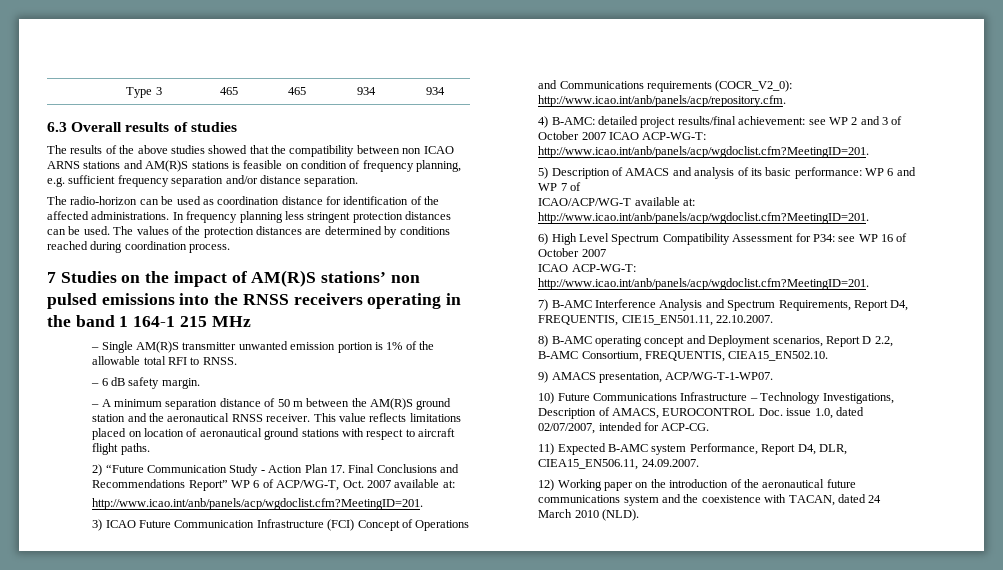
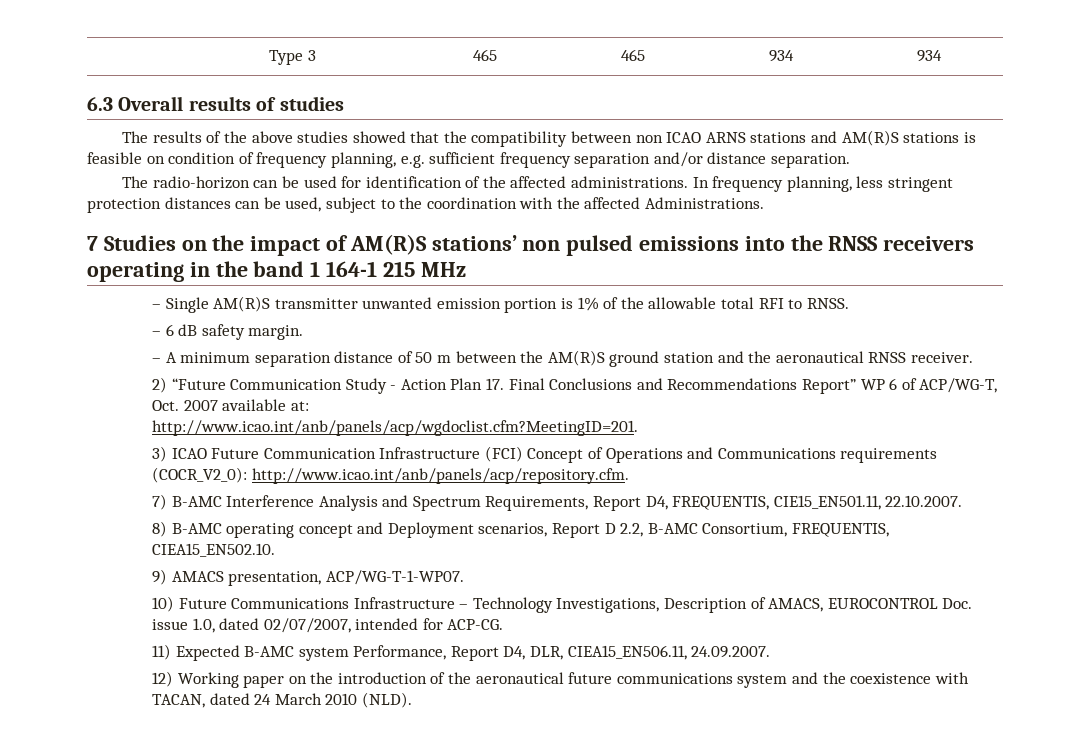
- The radio-horizon can be used as coordination distance for identification of the affected administrations.
+ The radio-horizon can be used for identification of the affected administrations.
- In frequency planning less stringent protection distances can be used. The values of the protection distances are determined by conditions reached during coordination process.
+ In frequency planning, less stringent protection distances can be used, subject to the coordination with the affected Administrations.
- This value reflects limitations placed on location of aeronautical ground stations with respect to aircraft flight paths.
- 4) B-AMC: detailed project results/final achievement: see WP 2 and 3 of October 2007 ICAO ACP-WG-T: http://www.icao.int/anb/panels/acp/wgdoclist.cfm?MeetingID=201.
- 5) Description of AMACS and analysis of its basic performance: WP 6 and WP 7 of
- ICAO/ACP/WG-T available at: http://www.icao.int/anb/panels/acp/wgdoclist.cfm?MeetingID=201.
- 6) High Level Spectrum Compatibility Assessment for P34: see WP 16 of October 2007
- ICAO ACP-WG-T: http://www.icao.int/anb/panels/acp/wgdoclist.cfm?MeetingID=201.

